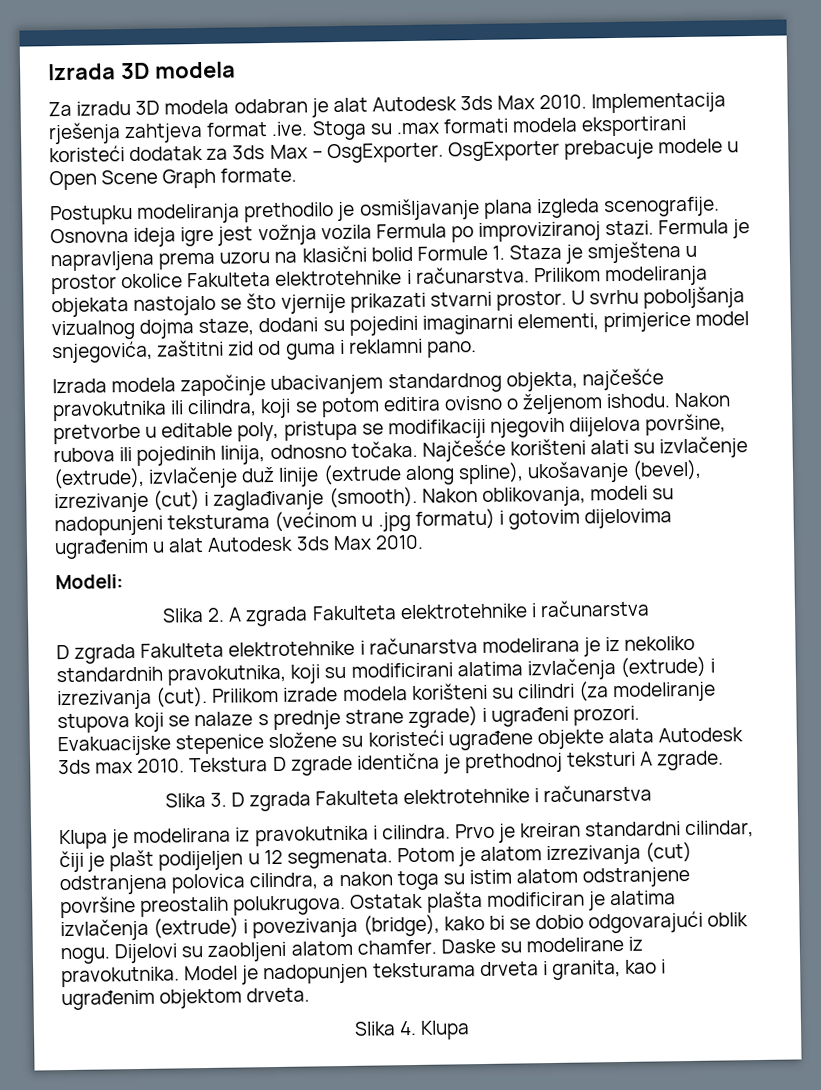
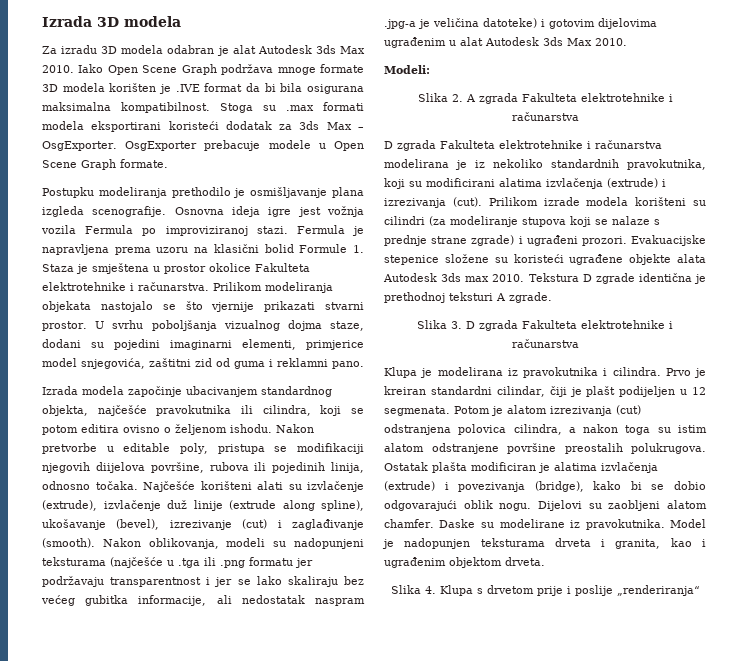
- Implementacija rješenja zahtjeva format .ive. Stoga su .max formati modela eksportirani koristeći dodatak za 3ds Max – OsgExporter.
+ Iako Open Scene Graph podržava mnoge formate 3D modela korišten je .IVE format da bi bila osigurana maksimalna kompatibilnost. Stoga su .max formati modela eksportirani koristeći dodatak za 3ds Max – OsgExporter.
- Nakon oblikovanja, modeli su nadopunjeni teksturama (većinom u .jpg formatu) i gotovim dijelovima ugrađenim u alat Autodesk 3ds Max 2010.
+ Nakon oblikovanja, modeli su nadopunjeni teksturama (najčešće u .tga ili .png formatu jer podržavaju transparentnost i jer se lako skaliraju bez većeg gubitka informacije, ali nedostatak naspram .jpg-a je veličina datoteke) i gotovim dijelovima ugrađenim u alat Autodesk 3ds Max 2010.
- Slika 4. Klupa
+ Slika 4. Klupa s drvetom prije i poslije „renderiranja“

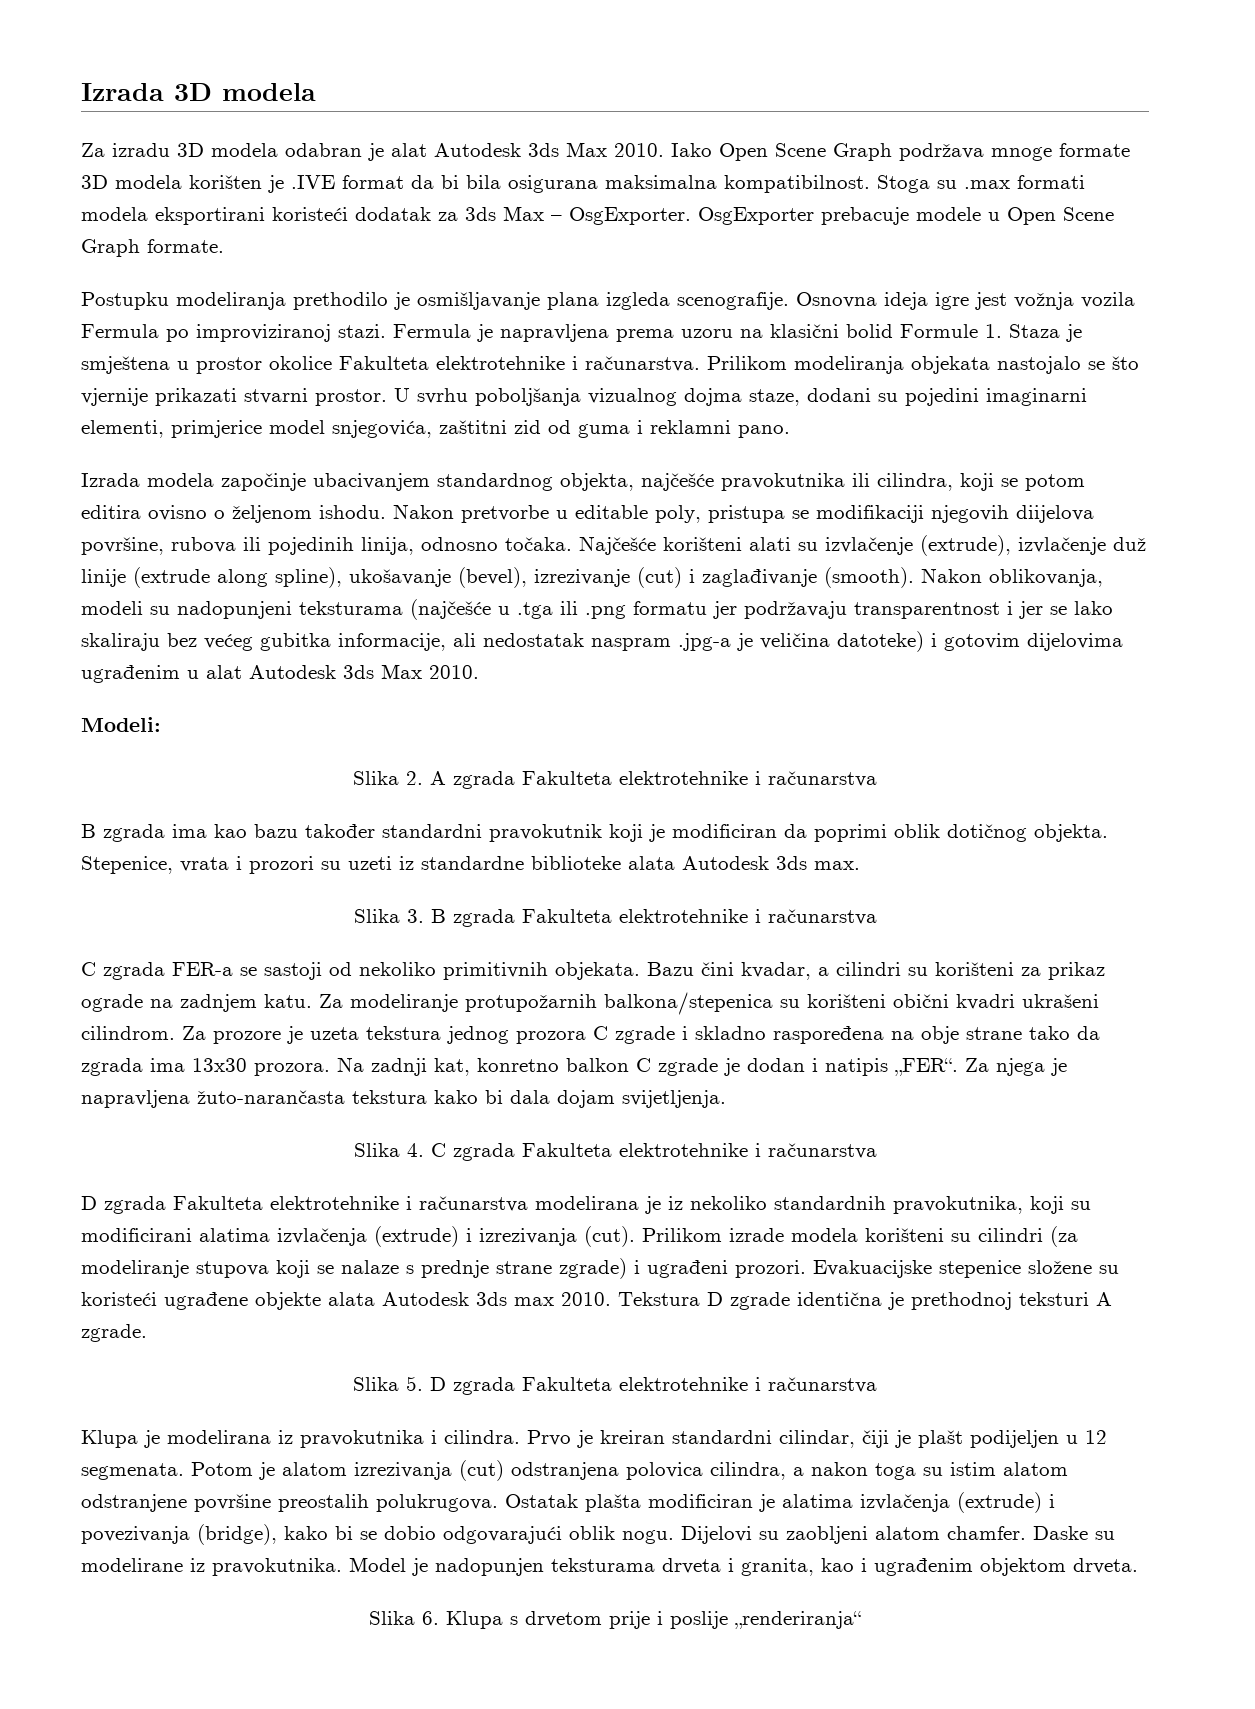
+ B zgrada ima kao bazu također standardni pravokutnik koji je modificiran da poprimi oblik dotičnog objekta. Stepenice, vrata i prozori su uzeti iz standardne biblioteke alata Autodesk 3ds max.
+ Slika 3. B zgrada Fakulteta elektrotehnike i računarstva
+ C zgrada FER-a se sastoji od nekoliko primitivnih objekata. Bazu čini kvadar, a cilindri su korišteni za prikaz ograde na zadnjem katu. Za modeliranje protupožarnih balkona/stepenica su korišteni obični kvadri ukrašeni cilindrom. Za prozore je uzeta tekstura jednog prozora C zgrade i skladno raspoređena na obje strane tako da zgrada ima 13x30 prozora. Na zadnji kat, konretno balkon C zgrade je dodan i natipis „FER“. Za njega je napravljena žuto-narančasta tekstura kako bi dala dojam svijetljenja.
+ Slika 4. C zgrada Fakulteta elektrotehnike i računarstva
- Slika 3. D zgrada Fakulteta elektrotehnike i računarstva
+ Slika 5. D zgrada Fakulteta elektrotehnike i računarstva
- Slika 4. Klupa s drvetom prije i poslije „renderiranja“
+ Slika 6. Klupa s drvetom prije i poslije „renderiranja“

